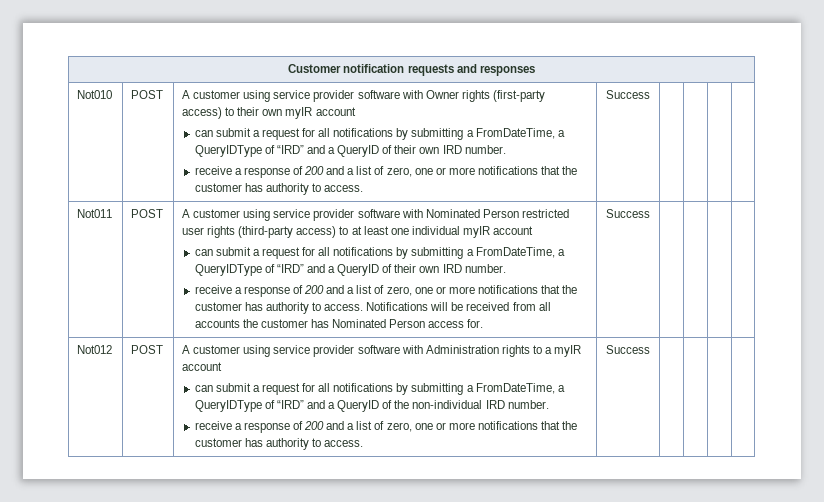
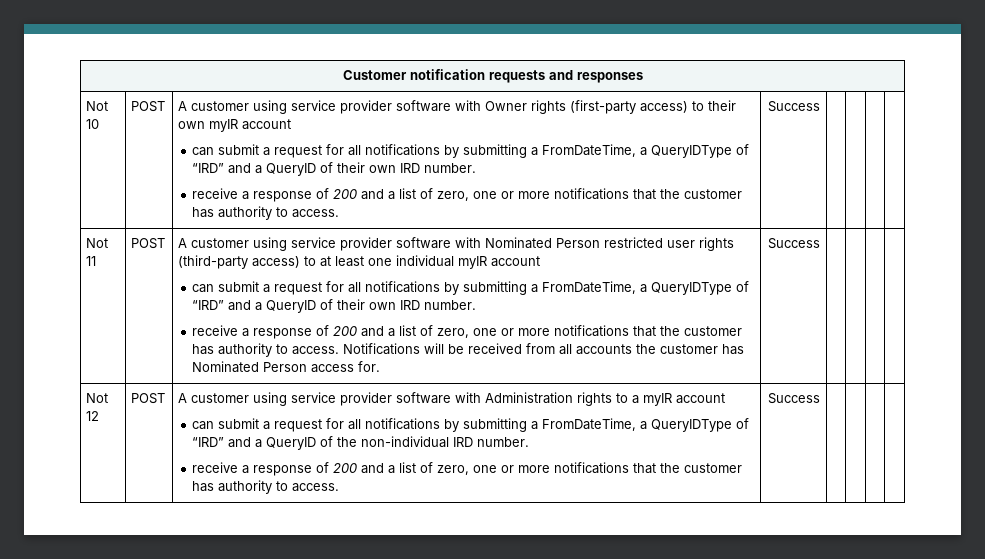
- Not010
+ Not 10
- Not011
+ Not 11
- Not012
+ Not 12

